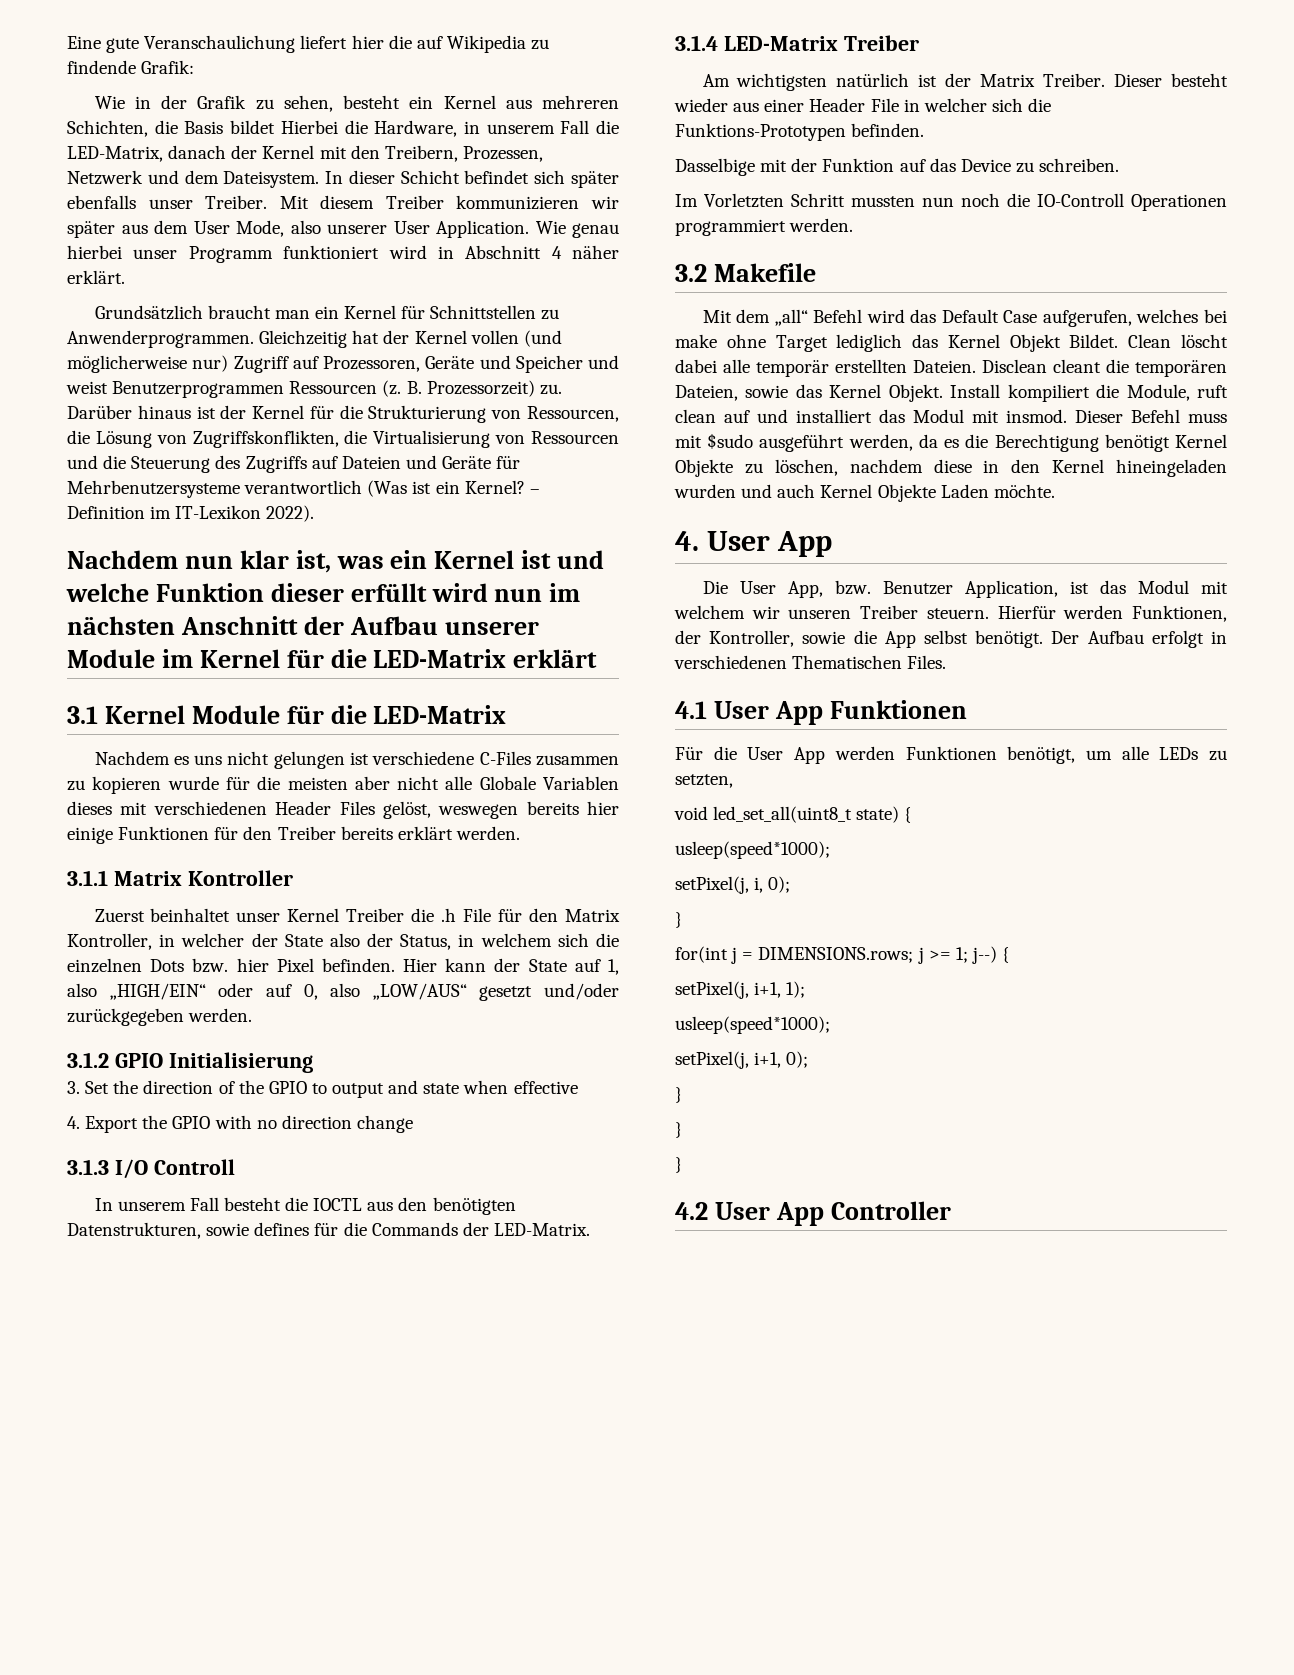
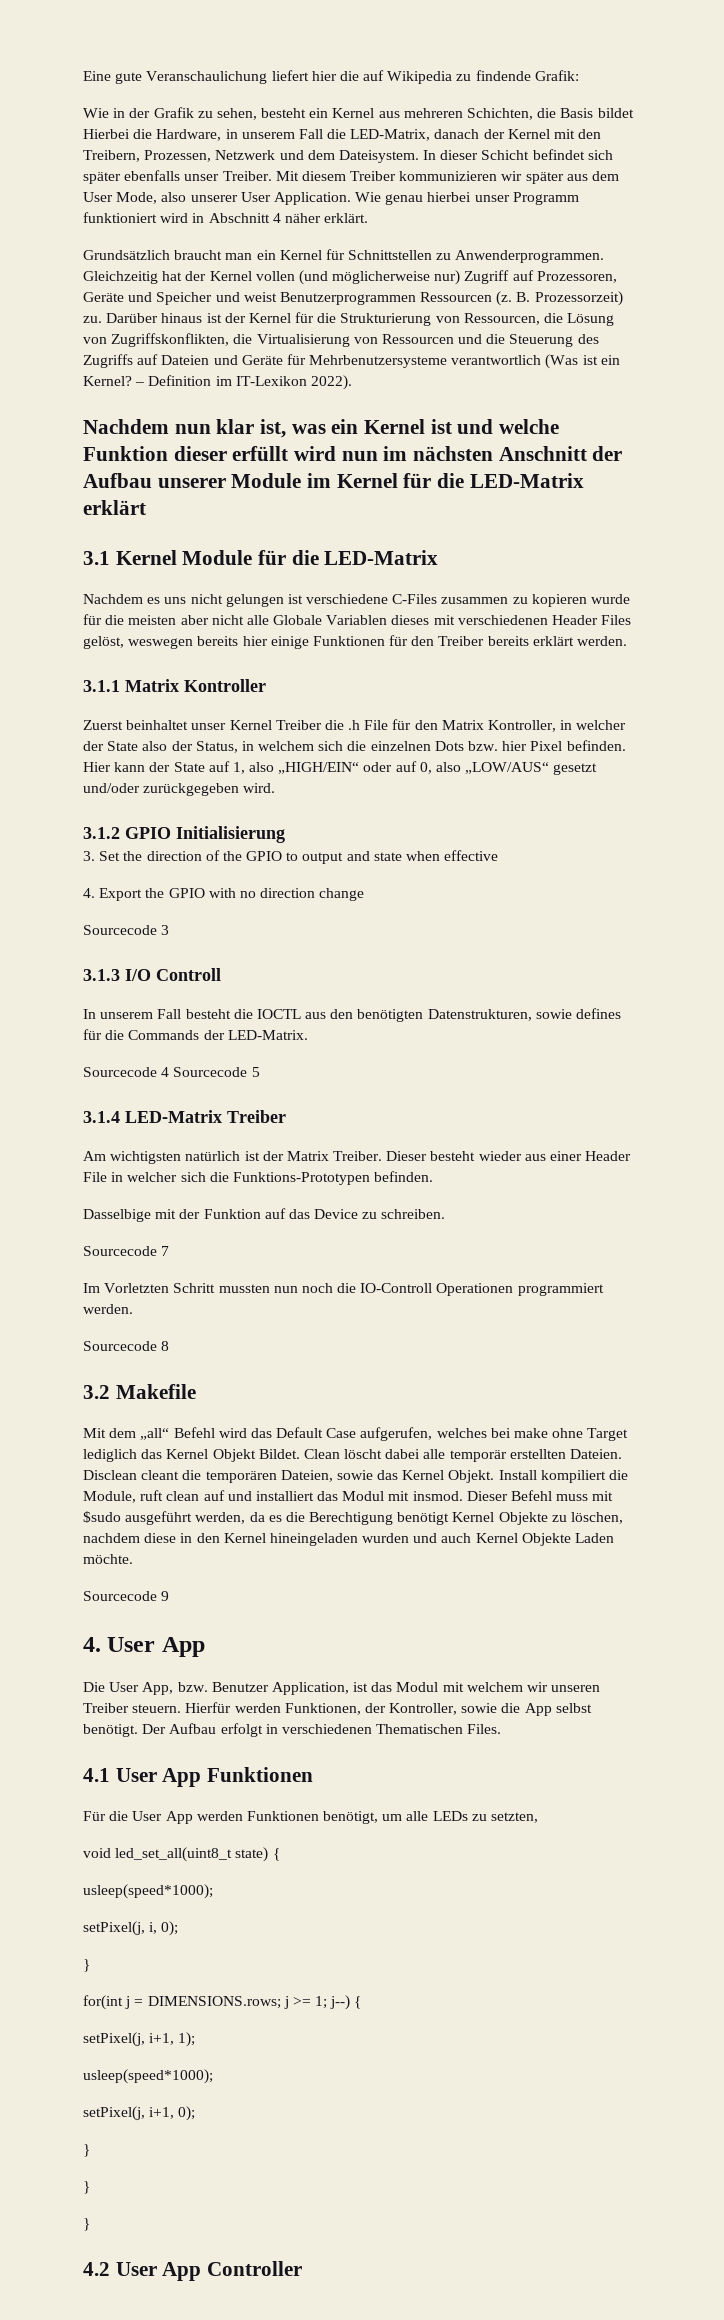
- Hier kann der State auf 1, also „HIGH/EIN“ oder auf 0, also „LOW/AUS“ gesetzt und/oder zurückgegeben werden.
+ Hier kann der State auf 1, also „HIGH/EIN“ oder auf 0, also „LOW/AUS“ gesetzt und/oder zurückgegeben wird.
+ Sourcecode 3
+ Sourcecode 4 Sourcecode 5
+ Sourcecode 7
+ Sourcecode 8
+ Sourcecode 9

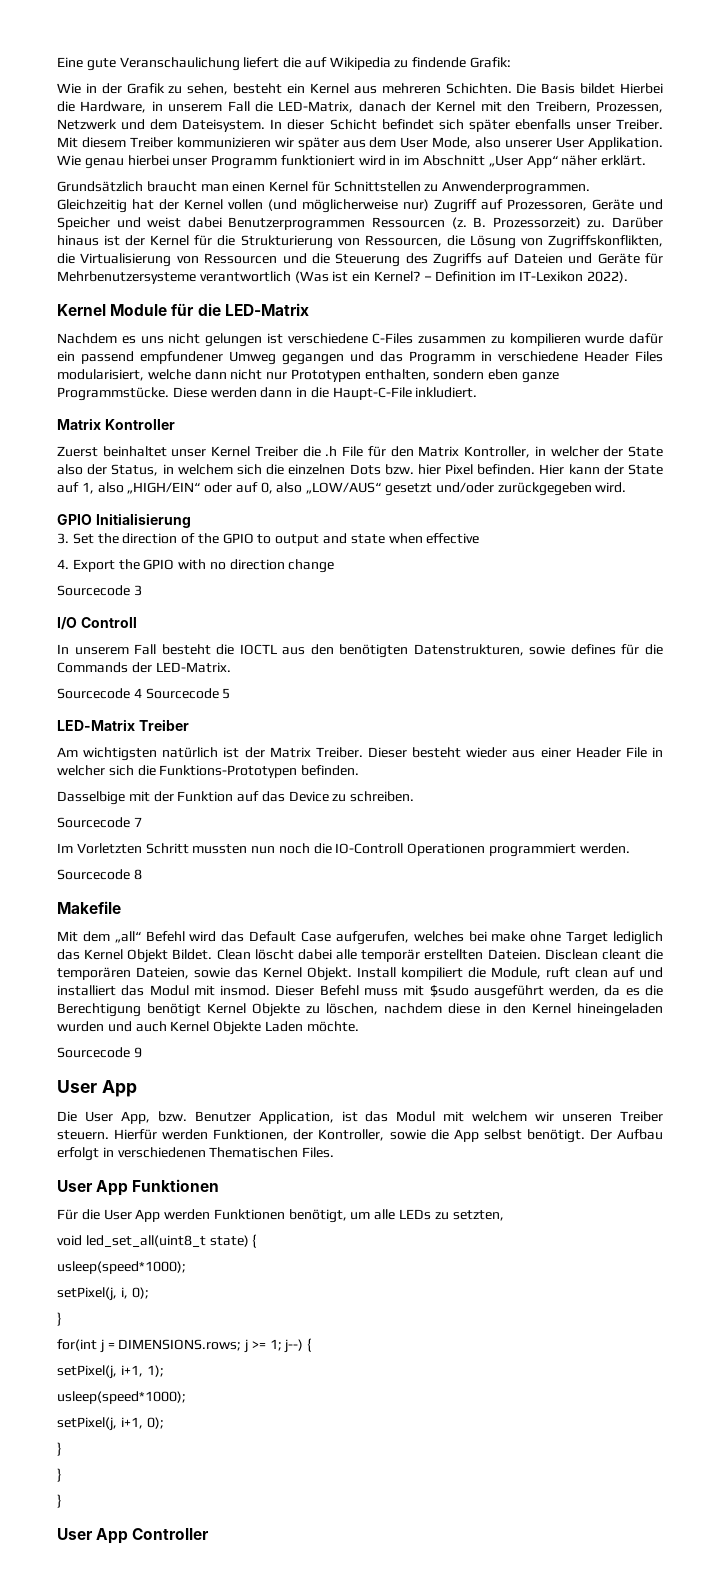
- Eine gute Veranschaulichung liefert hier die auf Wikipedia zu findende Grafik:
+ Eine gute Veranschaulichung liefert die auf Wikipedia zu findende Grafik:
- Wie in der Grafik zu sehen, besteht ein Kernel aus mehreren Schichten, die Basis bildet Hierbei die Hardware, in unserem Fall die LED-Matrix, danach der Kernel mit den Treibern, Prozessen, Netzwerk und dem Dateisystem.
+ Wie in der Grafik zu sehen, besteht ein Kernel aus mehreren Schichten. Die Basis bildet Hierbei die Hardware, in unserem Fall die LED-Matrix, danach der Kernel mit den Treibern, Prozessen, Netzwerk und dem Dateisystem.
- Mit diesem Treiber kommunizieren wir später aus dem User Mode, also unserer User Application.
+ Mit diesem Treiber kommunizieren wir später aus dem User Mode, also unserer User Applikation.
- Wie genau hierbei unser Programm funktioniert wird in Abschnitt 4 näher erklärt.
+ Wie genau hierbei unser Programm funktioniert wird in im Abschnitt „User App“ näher erklärt.
- Grundsätzlich braucht man ein Kernel für Schnittstellen zu Anwenderprogrammen.
+ Grundsätzlich braucht man einen Kernel für Schnittstellen zu Anwenderprogrammen.
- Gleichzeitig hat der Kernel vollen (und möglicherweise nur) Zugriff auf Prozessoren, Geräte und Speicher und weist Benutzerprogrammen Ressourcen (z.
+ Gleichzeitig hat der Kernel vollen (und möglicherweise nur) Zugriff auf Prozessoren, Geräte und Speicher und weist dabei Benutzerprogrammen Ressourcen (z.
- Nachdem nun klar ist, was ein Kernel ist und welche Funktion dieser erfüllt wird nun im nächsten Anschnitt der Aufbau unserer Module im Kernel für die LED-Matrix erklärt
- 3.1 Kernel Module für die LED-Matrix
+ Kernel Module für die LED-Matrix
- Nachdem es uns nicht gelungen ist verschiedene C-Files zusammen zu kopieren wurde für die meisten aber nicht alle Globale Variablen dieses mit verschiedenen Header Files gelöst, weswegen bereits hier einige Funktionen für den Treiber bereits erklärt werden.
- 3.1.1 Matrix Kontroller
+ Nachdem es uns nicht gelungen ist verschiedene C-Files zusammen zu kompilieren wurde dafür ein passend empfundener Umweg gegangen und das Programm in verschiedene Header Files modularisiert, welche dann nicht nur Prototypen enthalten, sondern eben ganze Programmstücke. Diese werden dann in die Haupt-C-File inkludiert.
+ Matrix Kontroller
- 3.1.2 GPIO Initialisierung
+ GPIO Initialisierung
- 3.1.3 I/O Controll
+ I/O Controll
- 3.1.4 LED-Matrix Treiber
+ LED-Matrix Treiber
- 3.2 Makefile
+ Makefile
  Sourcecode 9
- 4. User App
+ User App
- 4.1 User App Funktionen
+ User App Funktionen
- 4.2 User App Controller
+ User App Controller

